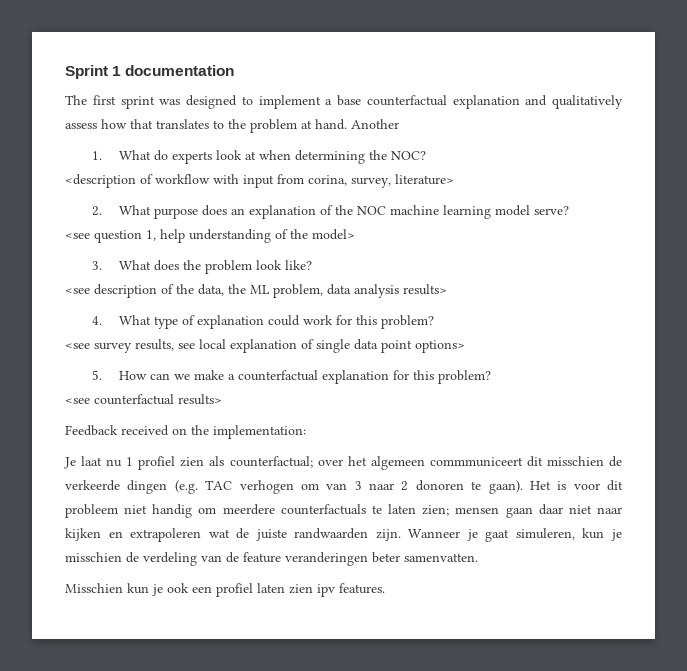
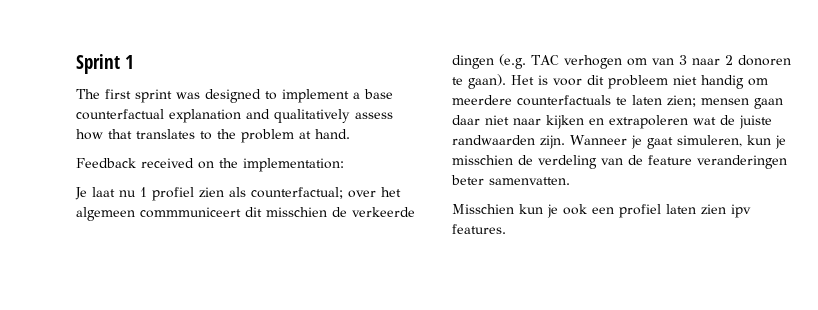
- Sprint 1 documentation
+ Sprint 1
- Another
- 1. What do experts look at when determining the NOC?
- <description of workflow with input from corina, survey, literature>
- 2. What purpose does an explanation of the NOC machine learning model serve?
- <see question 1, help understanding of the model>
- 3. What does the problem look like?
- <see description of the data, the ML problem, data analysis results>
- 4. What type of explanation could work for this problem?
- <see survey results, see local explanation of single data point options>
- 5. How can we make a counterfactual explanation for this problem?
- <see counterfactual results>

